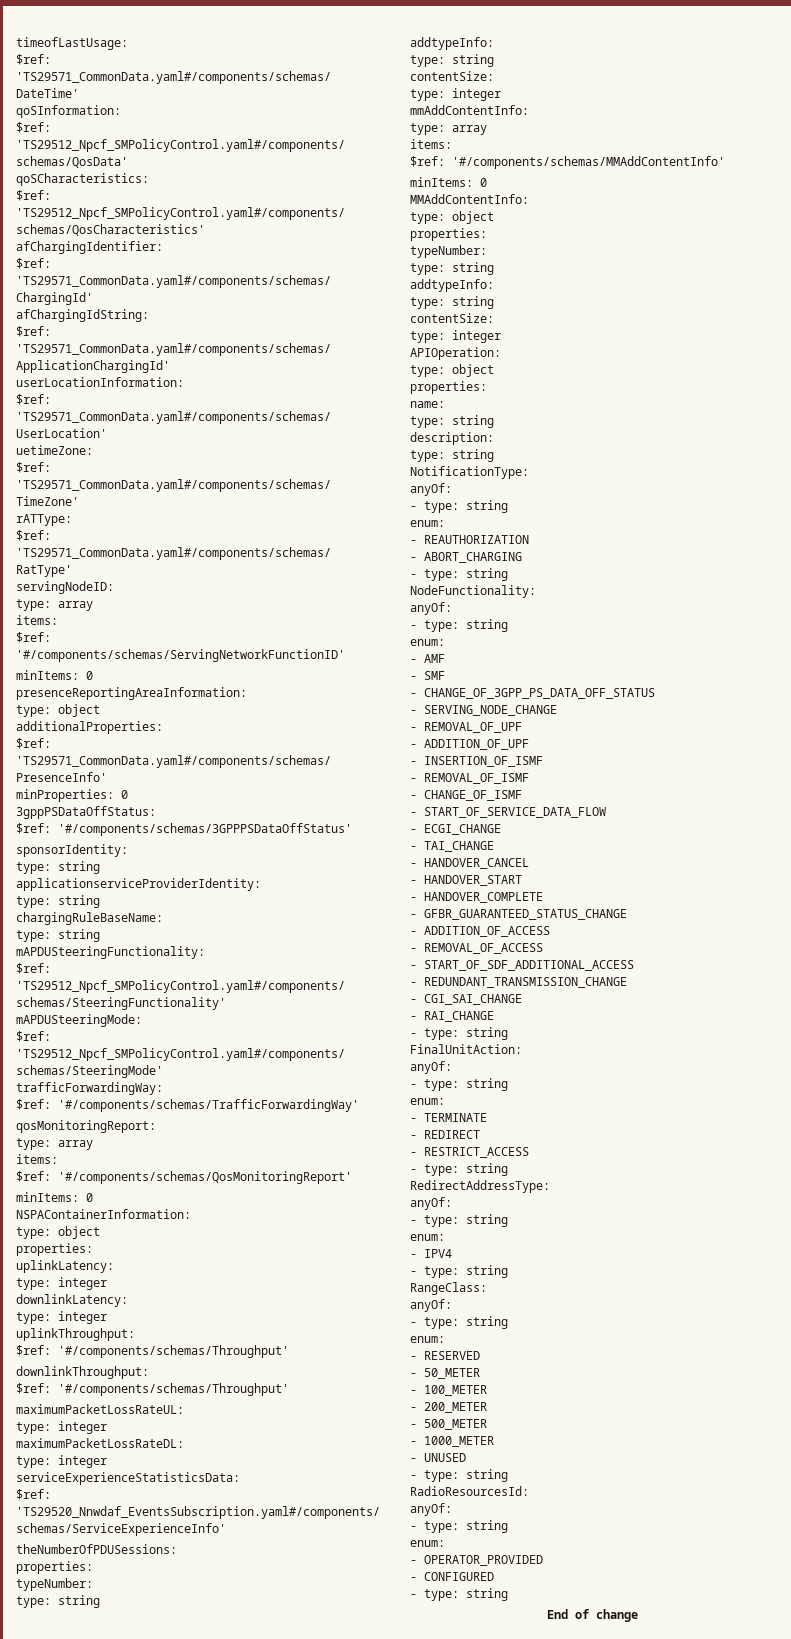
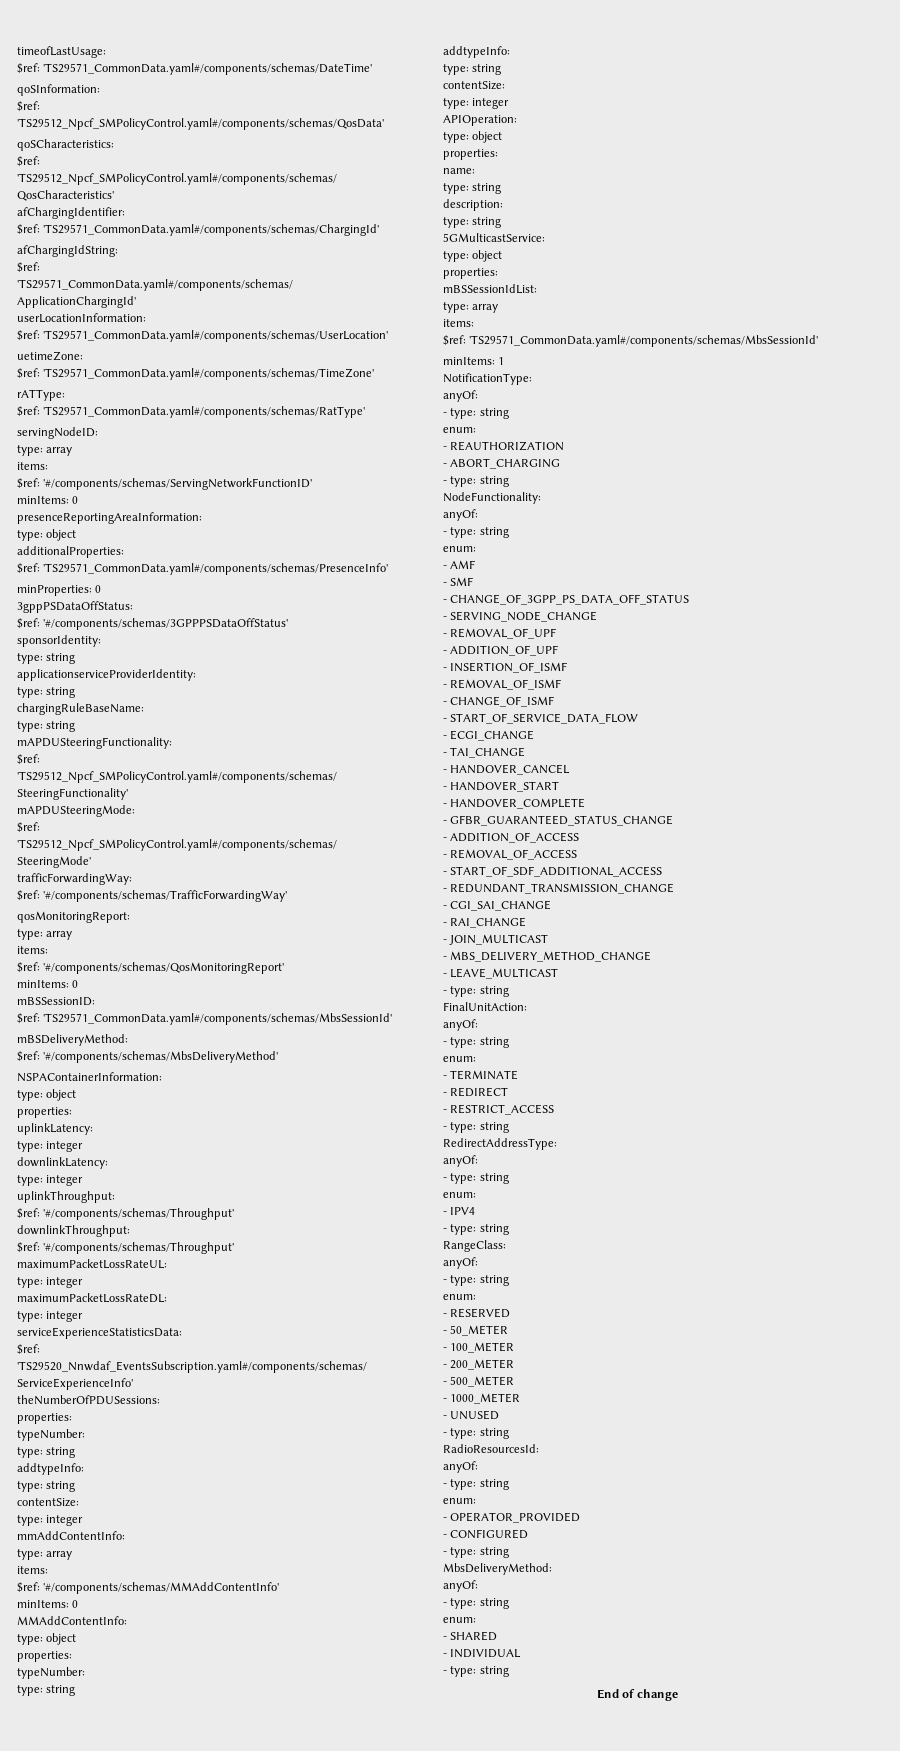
+ mBSSessionID:
+ $ref: 'TS29571_CommonData.yaml#/components/schemas/MbsSessionId'
+ mBSDeliveryMethod:
+ $ref: '#/components/schemas/MbsDeliveryMethod'
+ 5GMulticastService:
+ type: object
+ properties:
+ mBSSessionIdList:
+ type: array
+ items:
+ $ref: 'TS29571_CommonData.yaml#/components/schemas/MbsSessionId'
+ minItems: 1
+ - JOIN_MULTICAST
+ - MBS_DELIVERY_METHOD_CHANGE
+ - LEAVE_MULTICAST
+ MbsDeliveryMethod:
+ anyOf:
+ - type: string
+ enum:
+ - SHARED
+ - INDIVIDUAL
+ - type: string

